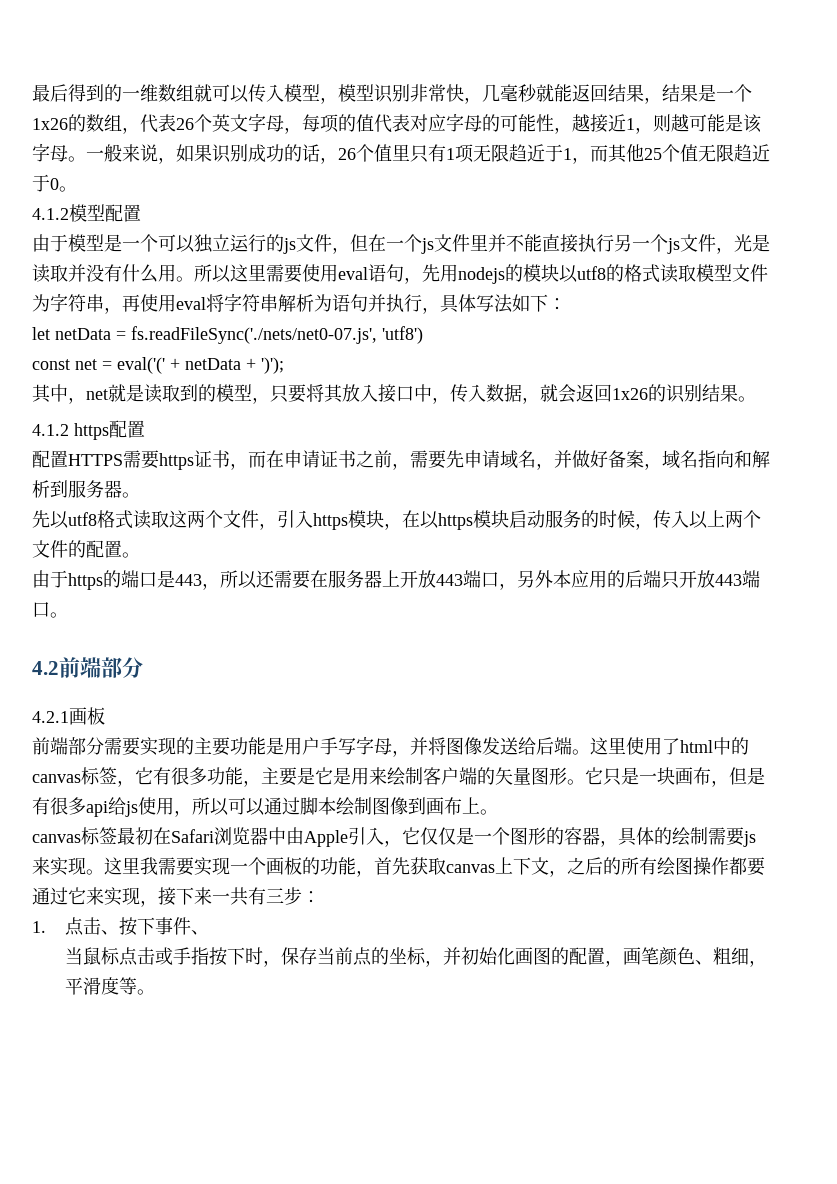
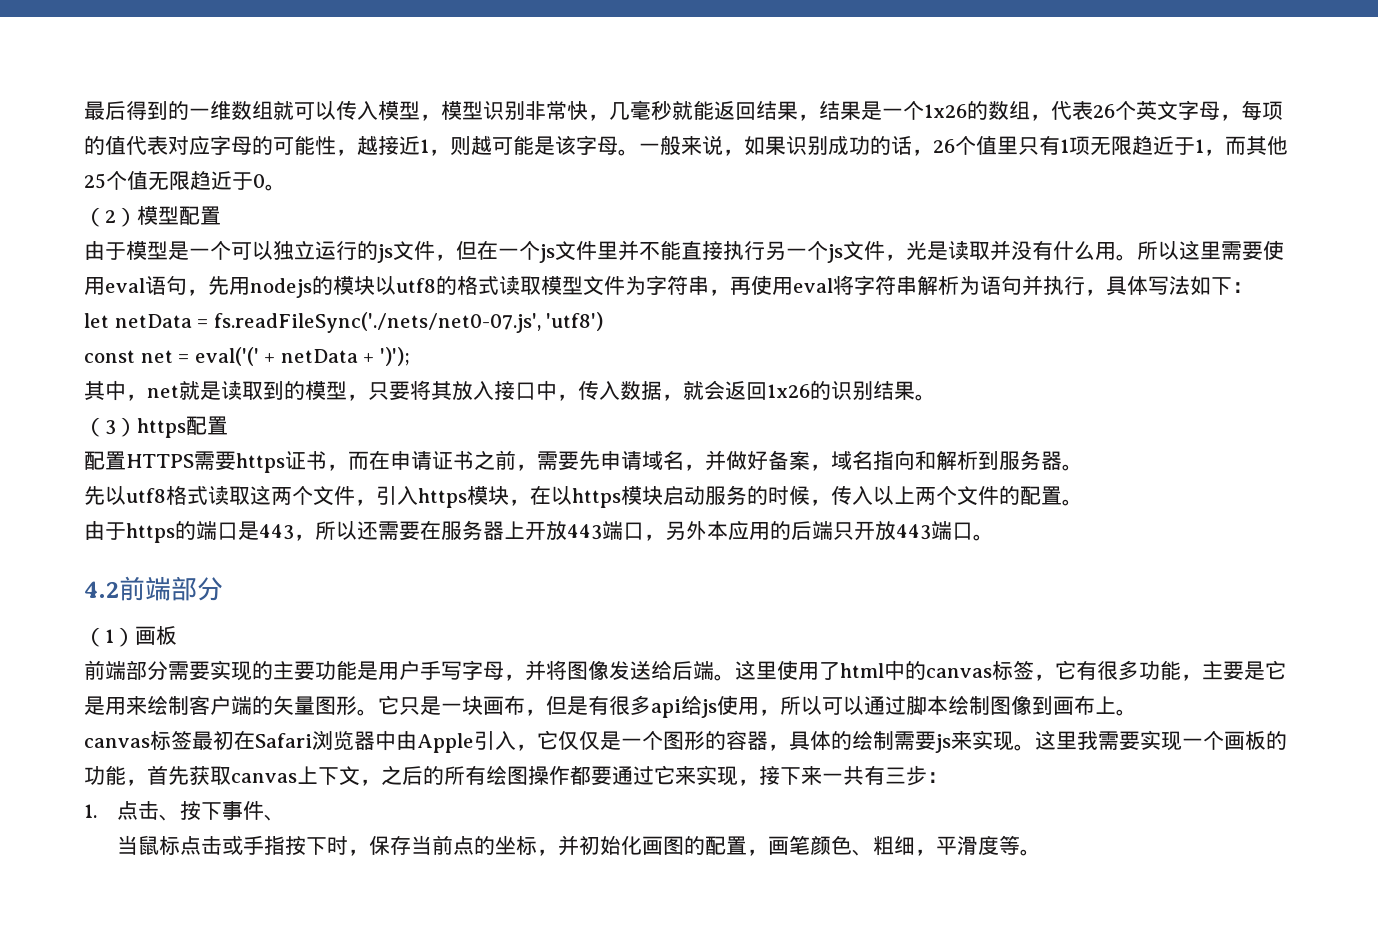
- 4.1.2模型配置
+ （2）模型配置
- 4.1.2 https配置
+ （3）https配置
- 4.2.1画板
+ （1）画板

